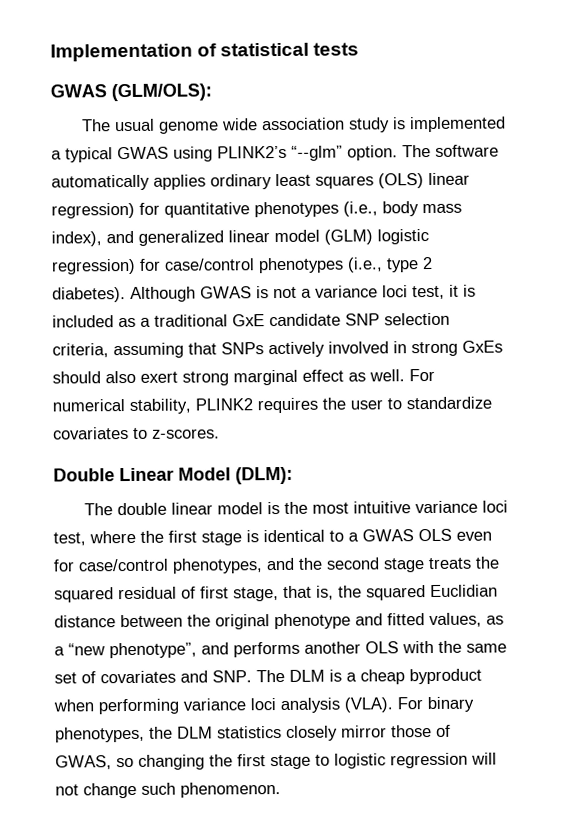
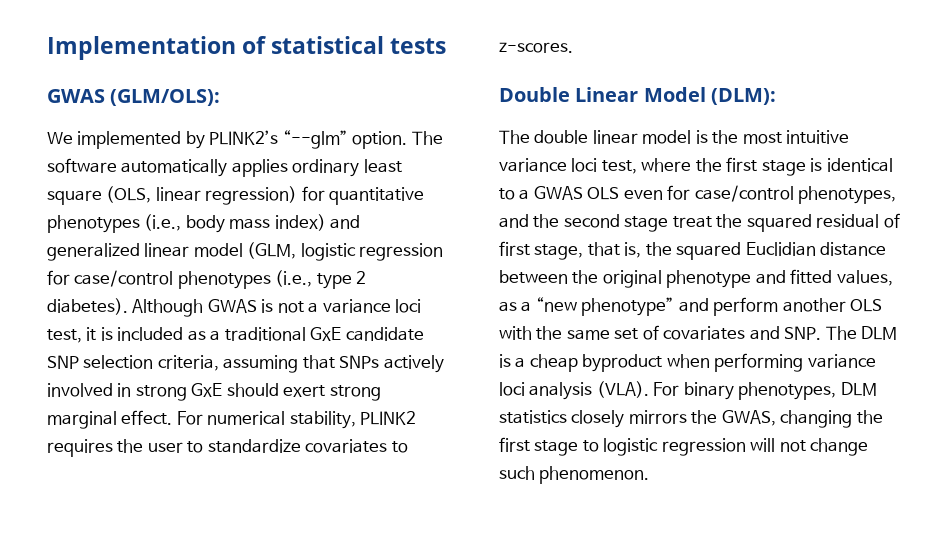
- The usual genome wide association study is implemented a typical GWAS using PLINK2’s “--glm” option.
+ We implemented by PLINK2’s “--glm” option.
- The software automatically applies ordinary least squares (OLS) linear regression) for quantitative phenotypes (i.e., body mass index), and generalized linear model (GLM) logistic regression) for case/control phenotypes (i.e., type 2 diabetes).
+ The software automatically applies ordinary least square (OLS, linear regression) for quantitative phenotypes (i.e., body mass index) and generalized linear model (GLM, logistic regression for case/control phenotypes (i.e., type 2 diabetes).
- Although GWAS is not a variance loci test, it is included as a traditional GxE candidate SNP selection criteria, assuming that SNPs actively involved in strong GxEs should also exert strong marginal effect as well.
+ Although GWAS is not a variance loci test, it is included as a traditional GxE candidate SNP selection criteria, assuming that SNPs actively involved in strong GxE should exert strong marginal effect.
- The double linear model is the most intuitive variance loci test, where the first stage is identical to a GWAS OLS even for case/control phenotypes, and the second stage treats the squared residual of first stage, that is, the squared Euclidian distance between the original phenotype and fitted values, as a “new phenotype”, and performs another OLS with the same set of covariates and SNP. The DLM is a cheap byproduct when performing variance loci analysis (VLA).
+ The double linear model is the most intuitive variance loci test, where the first stage is identical to a GWAS OLS even for case/control phenotypes, and the second stage treat the squared residual of first stage, that is, the squared Euclidian distance between the original phenotype and fitted values, as a “new phenotype” and perform another OLS with the same set of covariates and SNP. The DLM is a cheap byproduct when performing variance loci analysis (VLA).
- For binary phenotypes, the DLM statistics closely mirror those of GWAS, so changing the first stage to logistic regression will not change such phenomenon.
+ For binary phenotypes, DLM statistics closely mirrors the GWAS, changing the first stage to logistic regression will not change such phenomenon.

